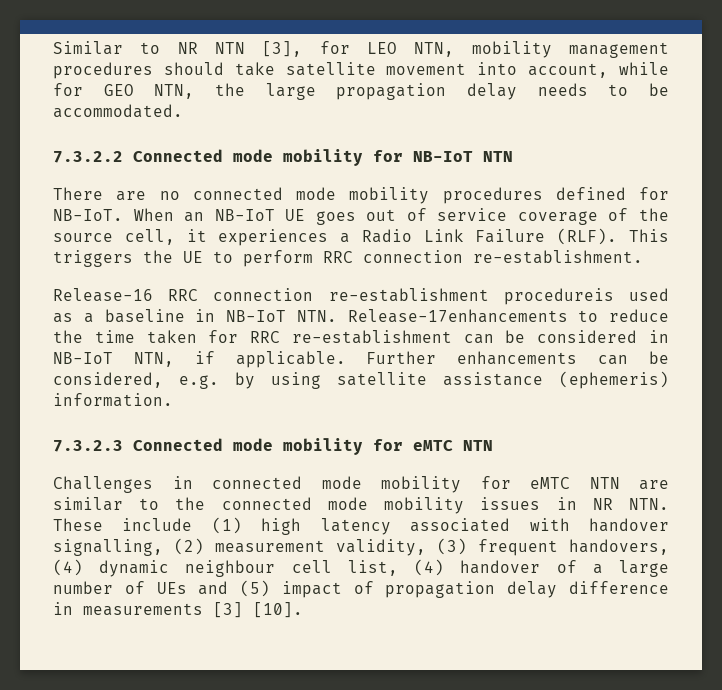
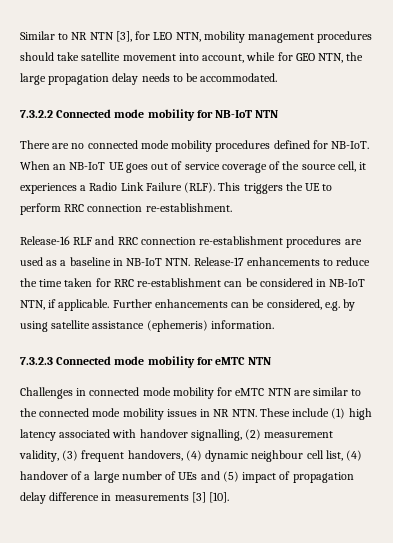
- Release-16 RRC connection re-establishment procedureis used as a baseline in NB-IoT NTN. Release-17enhancements to reduce the time taken for RRC re-establishment can be considered in NB-IoT NTN, if applicable.
+ Release-16 RLF and RRC connection re-establishment procedures are used as a baseline in NB-IoT NTN. Release-17 enhancements to reduce the time taken for RRC re-establishment can be considered in NB-IoT NTN, if applicable.

